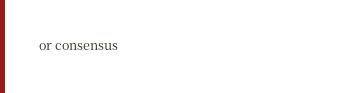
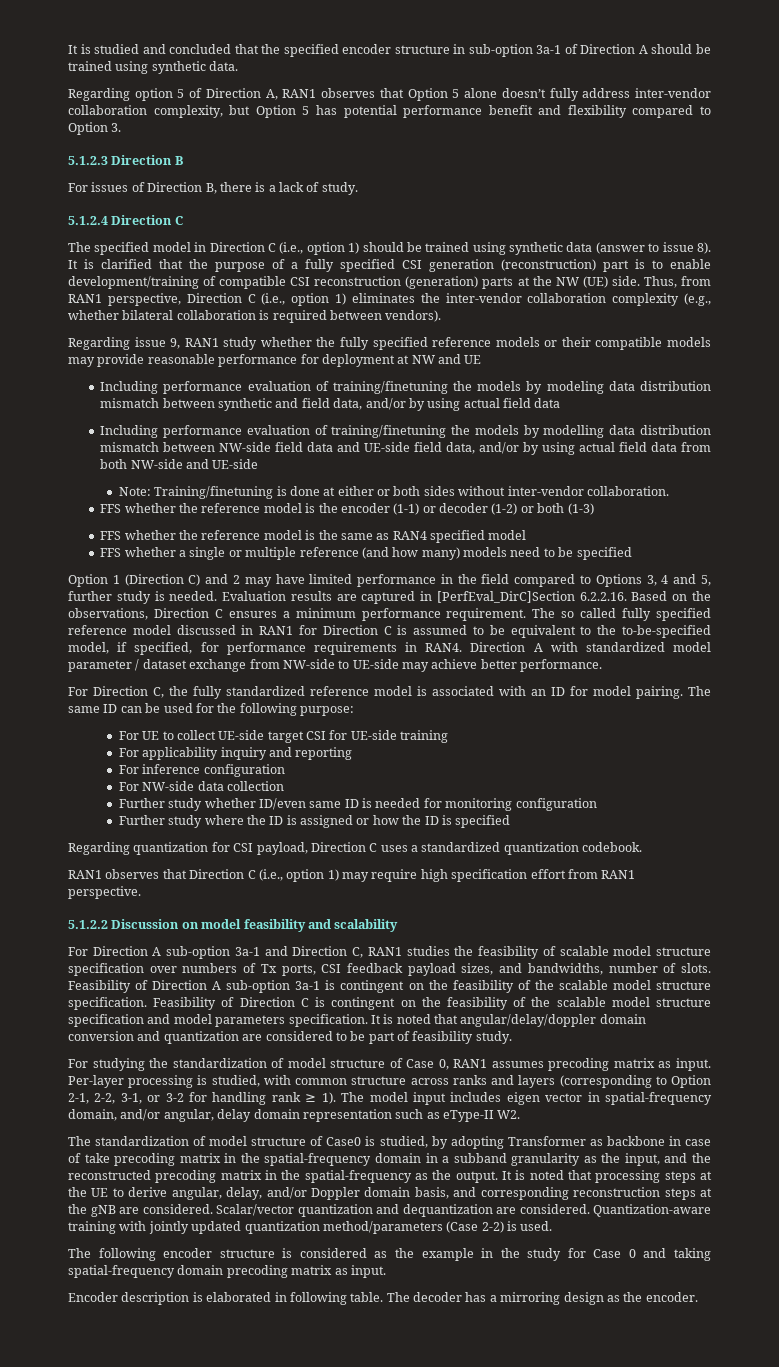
- or consensus
+ It is studied and concluded that the specified encoder structure in sub-option 3a-1 of Direction A should be trained using synthetic data.
+ Regarding option 5 of Direction A, RAN1 observes that Option 5 alone doesn’t fully address inter-vendor collaboration complexity, but Option 5 has potential performance benefit and flexibility compared to Option 3.
+ 5.1.2.3 Direction B
+ For issues of Direction B, there is a lack of study.
+ 5.1.2.4 Direction C
+ The specified model in Direction C (i.e., option 1) should be trained using synthetic data (answer to issue 8). It is clarified that the purpose of a fully specified CSI generation (reconstruction) part is to enable development/training of compatible CSI reconstruction (generation) parts at the NW (UE) side. Thus, from RAN1 perspective, Direction C (i.e., option 1) eliminates the inter-vendor collaboration complexity (e.g., whether bilateral collaboration is required between vendors).
+ Regarding issue 9, RAN1 study whether the fully specified reference models or their compatible models may provide reasonable performance for deployment at NW and UE
+ Including performance evaluation of training/finetuning the models by modeling data distribution mismatch between synthetic and field data, and/or by using actual field data
+ Including performance evaluation of training/finetuning the models by modelling data distribution mismatch between NW-side field data and UE-side field data, and/or by using actual field data from both NW-side and UE-side
+ Note: Training/finetuning is done at either or both sides without inter-vendor collaboration.
+ FFS whether the reference model is the encoder (1-1) or decoder (1-2) or both (1-3)
+ FFS whether the reference model is the same as RAN4 specified model
+ FFS whether a single or multiple reference (and how many) models need to be specified
+ Option 1 (Direction C) and 2 may have limited performance in the field compared to Options 3, 4 and 5, further study is needed. Evaluation results are captured in [PerfEval_DirC]Section 6.2.2.16. Based on the observations, Direction C ensures a minimum performance requirement. The so called fully specified reference model discussed in RAN1 for Direction C is assumed to be equivalent to the to-be-specified model, if specified, for performance requirements in RAN4. Direction A with standardized model parameter / dataset exchange from NW-side to UE-side may achieve better performance.
+ For Direction C, the fully standardized reference model is associated with an ID for model pairing. The same ID can be used for the following purpose:
+ For UE to collect UE-side target CSI for UE-side training
+ For applicability inquiry and reporting
+ For inference configuration
+ For NW-side data collection
+ Further study whether ID/even same ID is needed for monitoring configuration
+ Further study where the ID is assigned or how the ID is specified
+ Regarding quantization for CSI payload, Direction C uses a standardized quantization codebook.
+ RAN1 observes that Direction C (i.e., option 1) may require high specification effort from RAN1 perspective.
+ 5.1.2.2 Discussion on model feasibility and scalability
+ For Direction A sub-option 3a-1 and Direction C, RAN1 studies the feasibility of scalable model structure specification over numbers of Tx ports, CSI feedback payload sizes, and bandwidths, number of slots. Feasibility of Direction A sub-option 3a-1 is contingent on the feasibility of the scalable model structure specification. Feasibility of Direction C is contingent on the feasibility of the scalable model structure specification and model parameters specification. It is noted that angular/delay/doppler domain conversion and quantization are considered to be part of feasibility study.
+ For studying the standardization of model structure of Case 0, RAN1 assumes precoding matrix as input. Per-layer processing is studied, with common structure across ranks and layers (corresponding to Option 2-1, 2-2, 3-1, or 3-2 for handling rank ≥ 1). The model input includes eigen vector in spatial-frequency domain, and/or angular, delay domain representation such as eType-II W2.
+ The standardization of model structure of Case0 is studied, by adopting Transformer as backbone in case of take precoding matrix in the spatial-frequency domain in a subband granularity as the input, and the reconstructed precoding matrix in the spatial-frequency as the output. It is noted that processing steps at the UE to derive angular, delay, and/or Doppler domain basis, and corresponding reconstruction steps at the gNB are considered. Scalar/vector quantization and dequantization are considered. Quantization-aware training with jointly updated quantization method/parameters (Case 2-2) is used.
+ The following encoder structure is considered as the example in the study for Case 0 and taking spatial-frequency domain precoding matrix as input.
+ Encoder description is elaborated in following table. The decoder has a mirroring design as the encoder.

